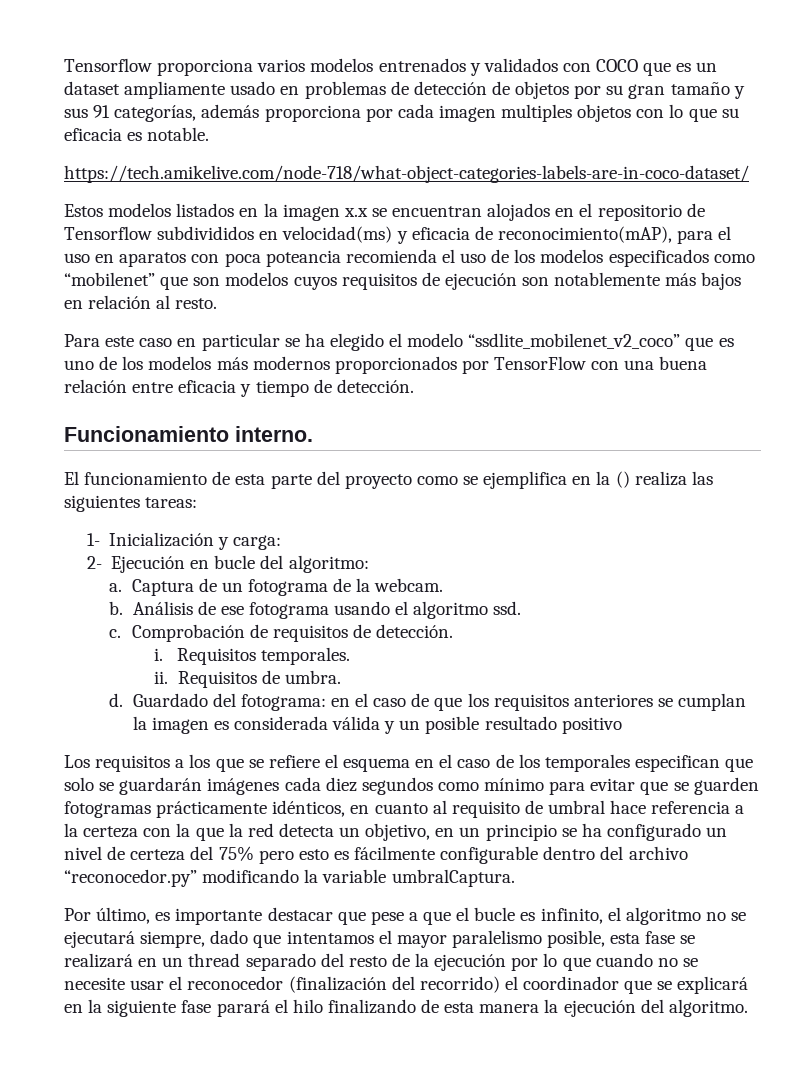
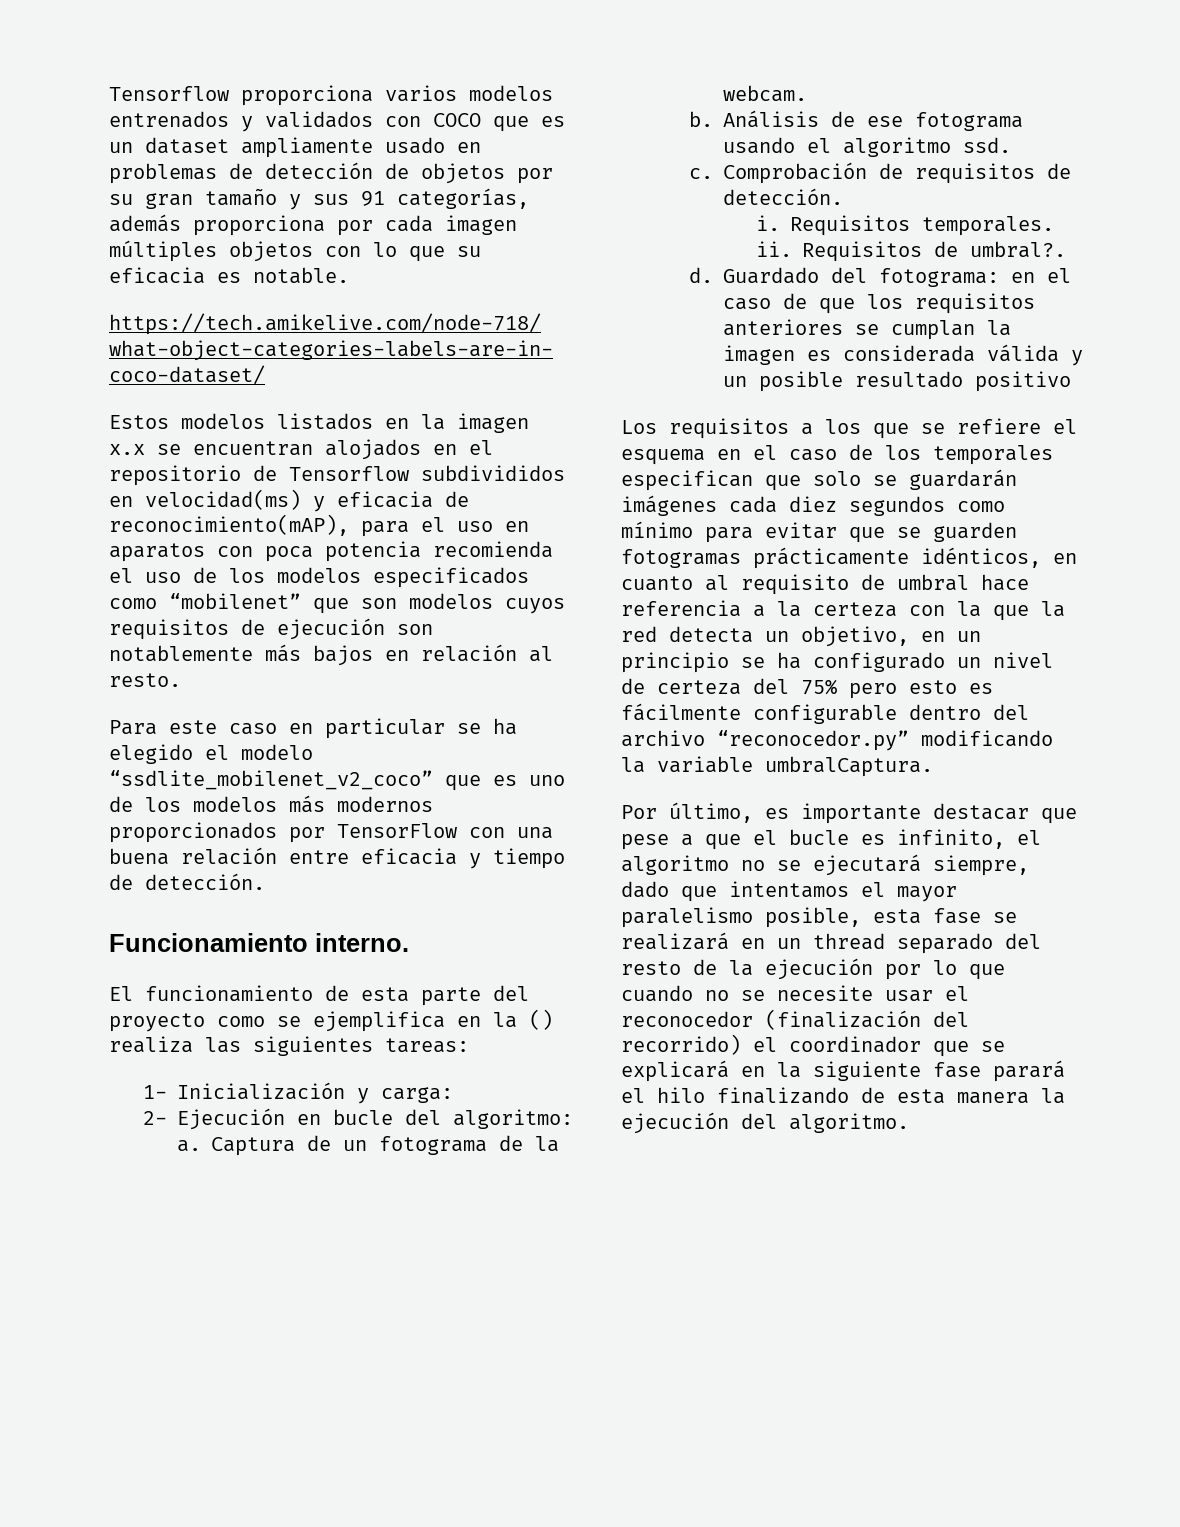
- Tensorflow proporciona varios modelos entrenados y validados con COCO que es un dataset ampliamente usado en problemas de detección de objetos por su gran tamaño y sus 91 categorías, además proporciona por cada imagen multiples objetos con lo que su eficacia es notable.
+ Tensorflow proporciona varios modelos entrenados y validados con COCO que es un dataset ampliamente usado en problemas de detección de objetos por su gran tamaño y sus 91 categorías, además proporciona por cada imagen múltiples objetos con lo que su eficacia es notable.
- Estos modelos listados en la imagen x.x se encuentran alojados en el repositorio de Tensorflow subdivididos en velocidad(ms) y eficacia de reconocimiento(mAP), para el uso en aparatos con poca poteancia recomienda el uso de los modelos especificados como “mobilenet” que son modelos cuyos requisitos de ejecución son notablemente más bajos en relación al resto.
+ Estos modelos listados en la imagen x.x se encuentran alojados en el repositorio de Tensorflow subdivididos en velocidad(ms) y eficacia de reconocimiento(mAP), para el uso en aparatos con poca potencia recomienda el uso de los modelos especificados como “mobilenet” que son modelos cuyos requisitos de ejecución son notablemente más bajos en relación al resto.
- Requisitos de umbra.
+ Requisitos de umbral?.

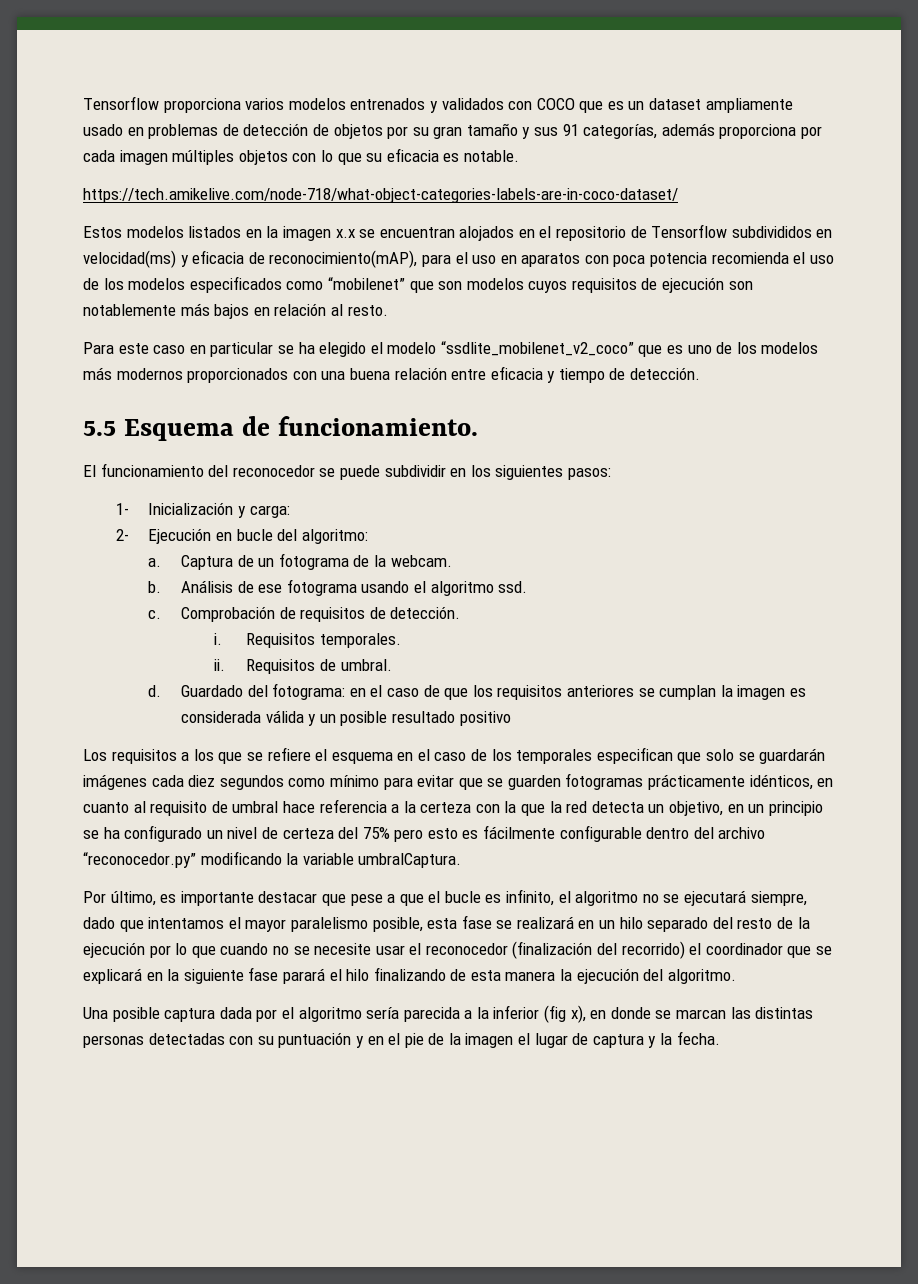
- Para este caso en particular se ha elegido el modelo “ssdlite_mobilenet_v2_coco” que es uno de los modelos más modernos proporcionados por TensorFlow con una buena relación entre eficacia y tiempo de detección.
+ Para este caso en particular se ha elegido el modelo “ssdlite_mobilenet_v2_coco” que es uno de los modelos más modernos proporcionados con una buena relación entre eficacia y tiempo de detección.
- Funcionamiento interno.
- El funcionamiento de esta parte del proyecto como se ejemplifica en la () realiza las siguientes tareas:
+ 5.5 Esquema de funcionamiento.
+ El funcionamiento del reconocedor se puede subdividir en los siguientes pasos:
- Requisitos de umbral?.
+ Requisitos de umbral.
- Por último, es importante destacar que pese a que el bucle es infinito, el algoritmo no se ejecutará siempre, dado que intentamos el mayor paralelismo posible, esta fase se realizará en un thread separado del resto de la ejecución por lo que cuando no se necesite usar el reconocedor (finalización del recorrido) el coordinador que se explicará en la siguiente fase parará el hilo finalizando de esta manera la ejecución del algoritmo.
+ Por último, es importante destacar que pese a que el bucle es infinito, el algoritmo no se ejecutará siempre, dado que intentamos el mayor paralelismo posible, esta fase se realizará en un hilo separado del resto de la ejecución por lo que cuando no se necesite usar el reconocedor (finalización del recorrido) el coordinador que se explicará en la siguiente fase parará el hilo finalizando de esta manera la ejecución del algoritmo.
+ Una posible captura dada por el algoritmo sería parecida a la inferior (fig x), en donde se marcan las distintas personas detectadas con su puntuación y en el pie de la imagen el lugar de captura y la fecha.

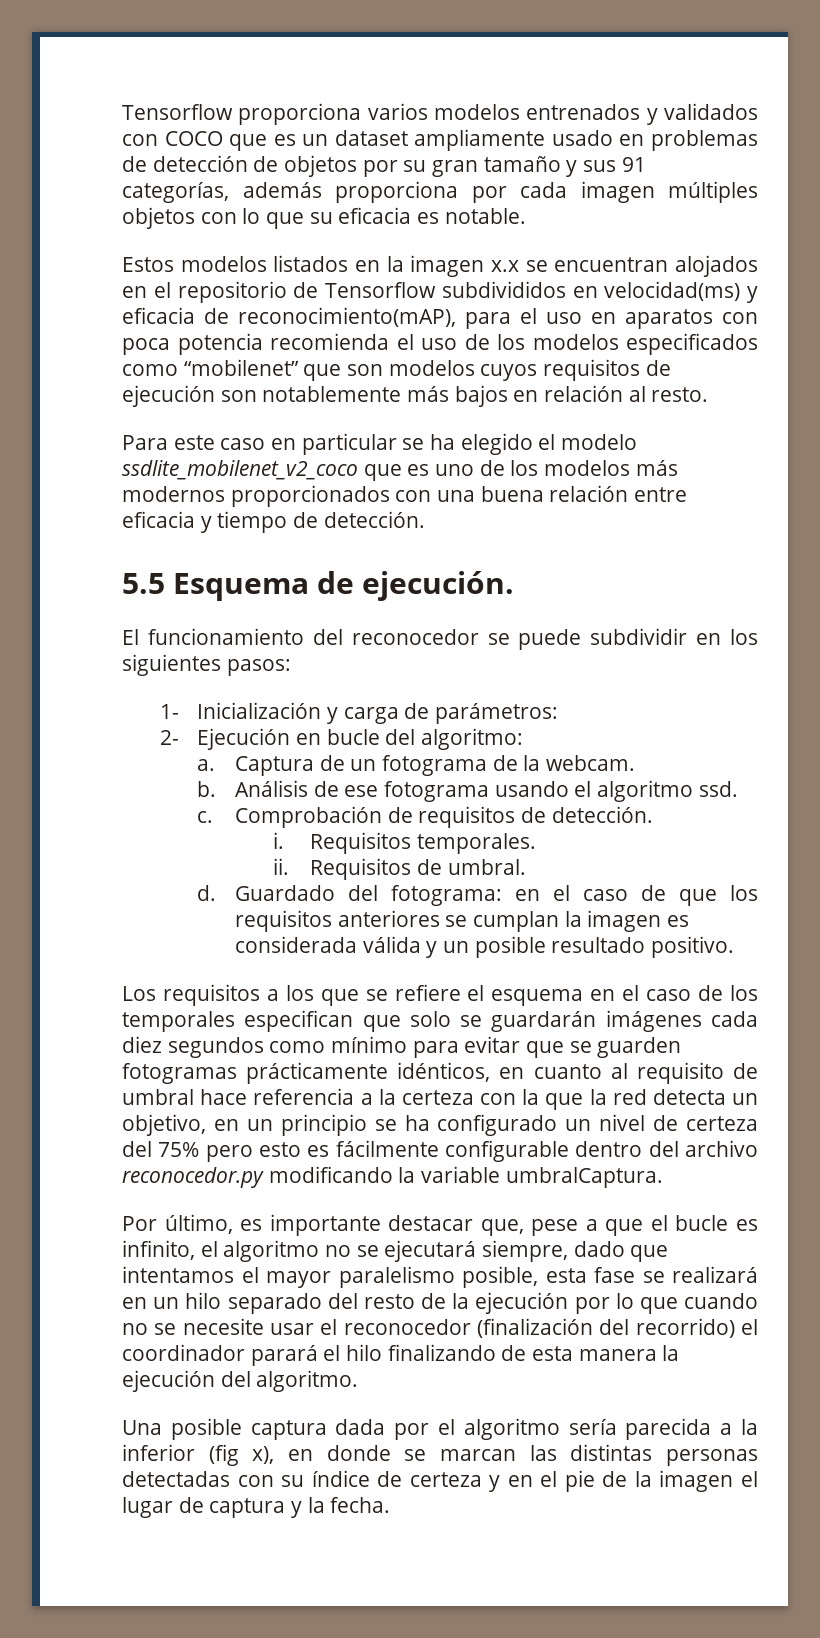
- https://tech.amikelive.com/node-718/what-object-categories-labels-are-in-coco-dataset/
- Para este caso en particular se ha elegido el modelo “ssdlite_mobilenet_v2_coco” que es uno de los modelos más modernos proporcionados con una buena relación entre eficacia y tiempo de detección.
+ Para este caso en particular se ha elegido el modelo ssdlite_mobilenet_v2_coco que es uno de los modelos más modernos proporcionados con una buena relación entre eficacia y tiempo de detección.
- 5.5 Esquema de funcionamiento.
+ 5.5 Esquema de ejecución.
- 1- Inicialización y carga:
+ 1- Inicialización y carga de parámetros:
- Guardado del fotograma: en el caso de que los requisitos anteriores se cumplan la imagen es considerada válida y un posible resultado positivo
+ Guardado del fotograma: en el caso de que los requisitos anteriores se cumplan la imagen es considerada válida y un posible resultado positivo.
- Los requisitos a los que se refiere el esquema en el caso de los temporales especifican que solo se guardarán imágenes cada diez segundos como mínimo para evitar que se guarden fotogramas prácticamente idénticos, en cuanto al requisito de umbral hace referencia a la certeza con la que la red detecta un objetivo, en un principio se ha configurado un nivel de certeza del 75% pero esto es fácilmente configurable dentro del archivo “reconocedor.py” modificando la variable umbralCaptura.
+ Los requisitos a los que se refiere el esquema en el caso de los temporales especifican que solo se guardarán imágenes cada diez segundos como mínimo para evitar que se guarden fotogramas prácticamente idénticos, en cuanto al requisito de umbral hace referencia a la certeza con la que la red detecta un objetivo, en un principio se ha configurado un nivel de certeza del 75% pero esto es fácilmente configurable dentro del archivo reconocedor.py modificando la variable umbralCaptura.
- Por último, es importante destacar que pese a que el bucle es infinito, el algoritmo no se ejecutará siempre, dado que intentamos el mayor paralelismo posible, esta fase se realizará en un hilo separado del resto de la ejecución por lo que cuando no se necesite usar el reconocedor (finalización del recorrido) el coordinador que se explicará en la siguiente fase parará el hilo finalizando de esta manera la ejecución del algoritmo.
+ Por último, es importante destacar que, pese a que el bucle es infinito, el algoritmo no se ejecutará siempre, dado que intentamos el mayor paralelismo posible, esta fase se realizará en un hilo separado del resto de la ejecución por lo que cuando no se necesite usar el reconocedor (finalización del recorrido) el coordinador parará el hilo finalizando de esta manera la ejecución del algoritmo.
- Una posible captura dada por el algoritmo sería parecida a la inferior (fig x), en donde se marcan las distintas personas detectadas con su puntuación y en el pie de la imagen el lugar de captura y la fecha.
+ Una posible captura dada por el algoritmo sería parecida a la inferior (fig x), en donde se marcan las distintas personas detectadas con su índice de certeza y en el pie de la imagen el lugar de captura y la fecha.

